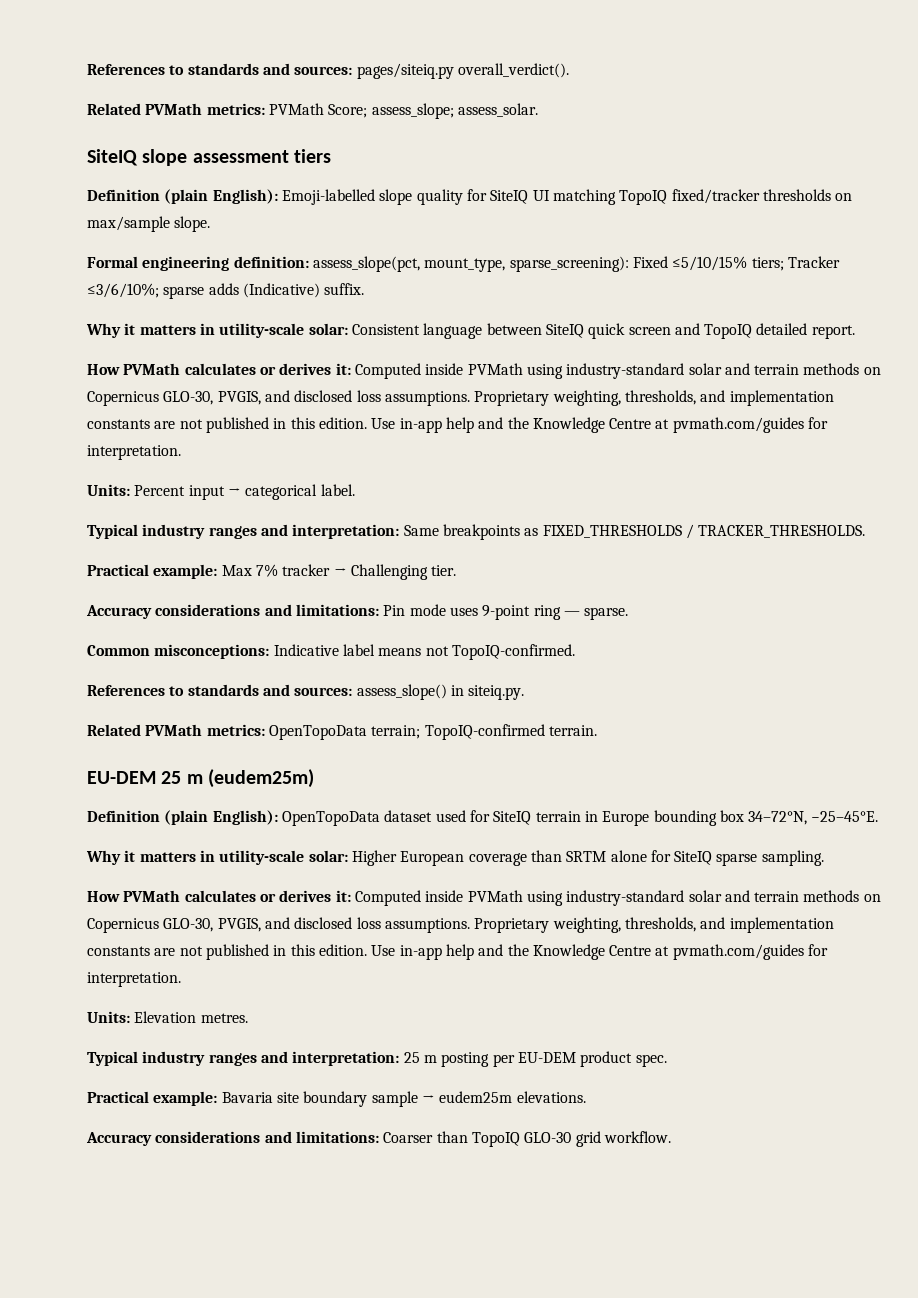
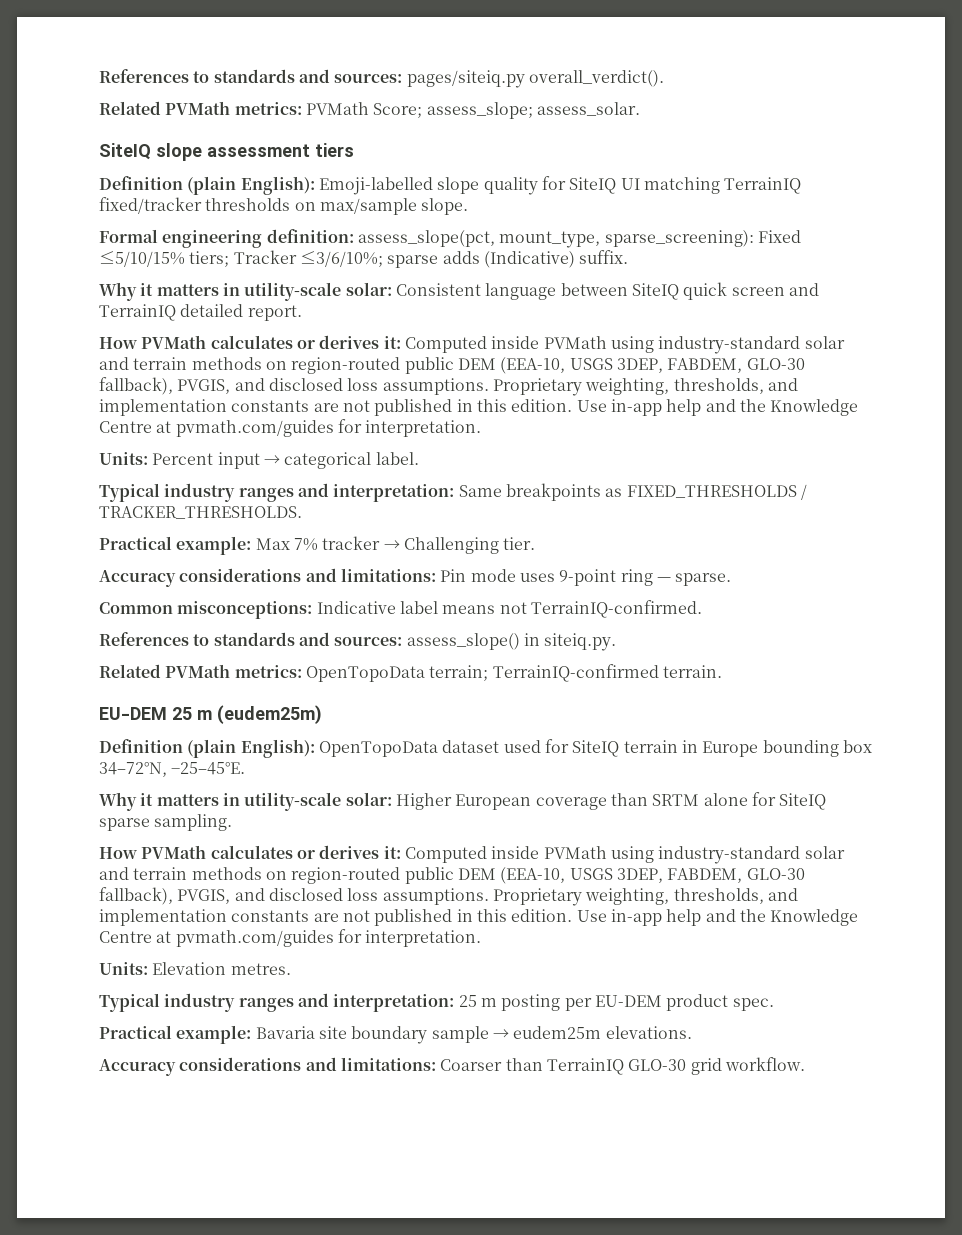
- Definition (plain English): Emoji-labelled slope quality for SiteIQ UI matching TopoIQ fixed/tracker thresholds on max/sample slope.
+ Definition (plain English): Emoji-labelled slope quality for SiteIQ UI matching TerrainIQ fixed/tracker thresholds on max/sample slope.
- Why it matters in utility-scale solar: Consistent language between SiteIQ quick screen and TopoIQ detailed report.
- How PVMath calculates or derives it: Computed inside PVMath using industry-standard solar and terrain methods on Copernicus GLO-30, PVGIS, and disclosed loss assumptions.
+ Why it matters in utility-scale solar: Consistent language between SiteIQ quick screen and TerrainIQ detailed report.
+ How PVMath calculates or derives it: Computed inside PVMath using industry-standard solar and terrain methods on region-routed public DEM (EEA-10, USGS 3DEP, FABDEM, GLO-30 fallback), PVGIS, and disclosed loss assumptions.
- Common misconceptions: Indicative label means not TopoIQ-confirmed.
+ Common misconceptions: Indicative label means not TerrainIQ-confirmed.
- Related PVMath metrics: OpenTopoData terrain; TopoIQ-confirmed terrain.
+ Related PVMath metrics: OpenTopoData terrain; TerrainIQ-confirmed terrain.
  Why it matters in utility-scale solar: Higher European coverage than SRTM alone for SiteIQ sparse sampling.
- How PVMath calculates or derives it: Computed inside PVMath using industry-standard solar and terrain methods on Copernicus GLO-30, PVGIS, and disclosed loss assumptions.
+ How PVMath calculates or derives it: Computed inside PVMath using industry-standard solar and terrain methods on region-routed public DEM (EEA-10, USGS 3DEP, FABDEM, GLO-30 fallback), PVGIS, and disclosed loss assumptions.
- Accuracy considerations and limitations: Coarser than TopoIQ GLO-30 grid workflow.
+ Accuracy considerations and limitations: Coarser than TerrainIQ GLO-30 grid workflow.

